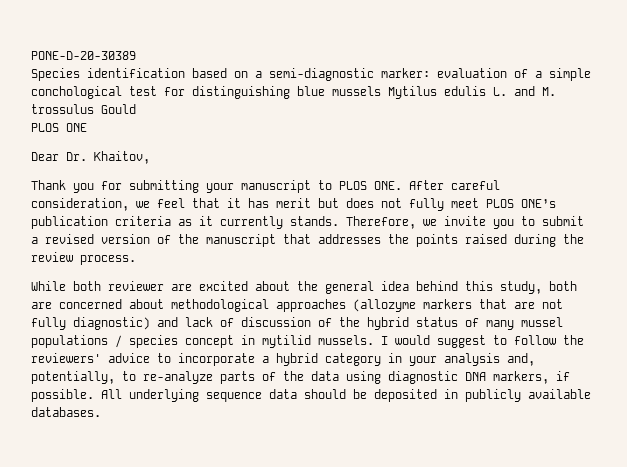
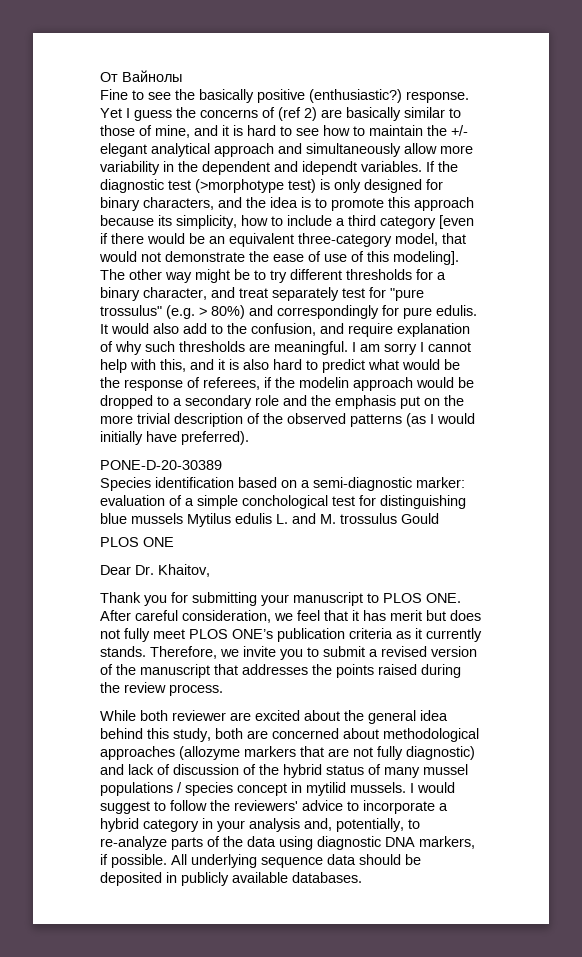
+ От Вайнолы
+ Fine to see the basically positive (enthusiastic?) response. Yet I guess the concerns of (ref 2) are basically similar to those of mine, and it is hard to see how to maintain the +/- elegant analytical approach and simultaneously allow more variability in the dependent and idependt variables. If the diagnostic test (>morphotype test) is only designed for binary characters, and the idea is to promote this approach because its simplicity, how to include a third category [even if there would be an equivalent three-category model, that would not demonstrate the ease of use of this modeling]. The other way might be to try different thresholds for a binary character, and treat separately test for "pure trossulus" (e.g. > 80%) and correspondingly for pure edulis. It would also add to the confusion, and require explanation of why such thresholds are meaningful. I am sorry I cannot help with this, and it is also hard to predict what would be the response of referees, if the modelin approach would be dropped to a secondary role and the emphasis put on the more trivial description of the observed patterns (as I would initially have preferred).

